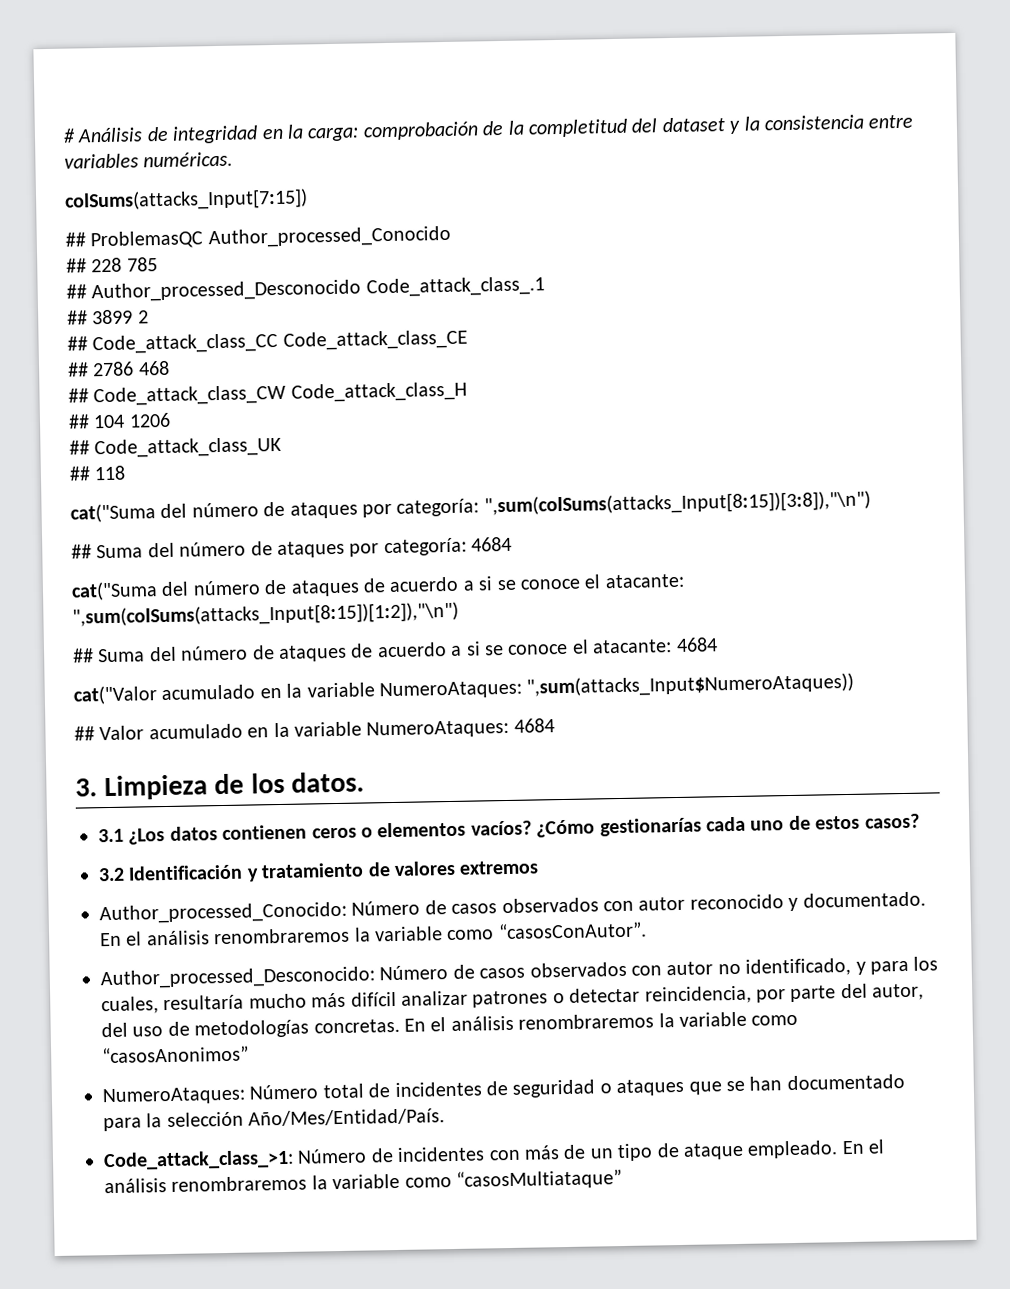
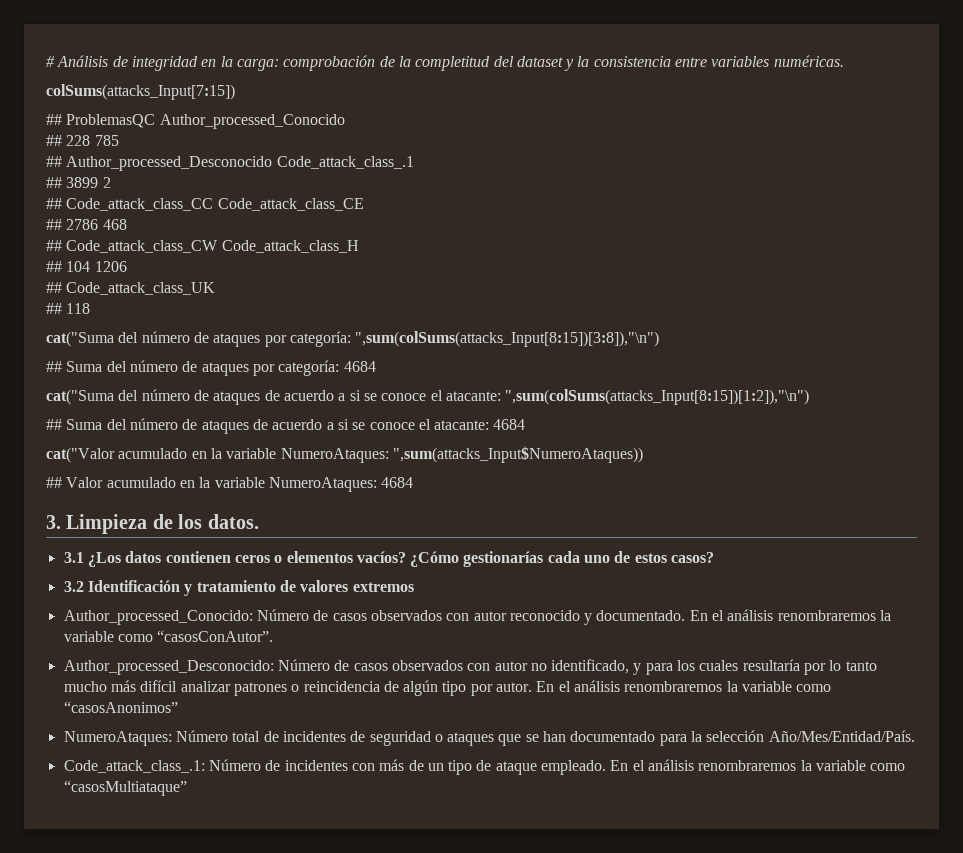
- Author_processed_Desconocido: Número de casos observados con autor no identificado, y para los cuales, resultaría mucho más difícil analizar patrones o detectar reincidencia, por parte del autor, del uso de metodologías concretas.
+ Author_processed_Desconocido: Número de casos observados con autor no identificado, y para los cuales resultaría por lo tanto mucho más difícil analizar patrones o reincidencia de algún tipo por autor.
- Code_attack_class_>1: Número de incidentes con más de un tipo de ataque empleado.
+ Code_attack_class_.1: Número de incidentes con más de un tipo de ataque empleado.

